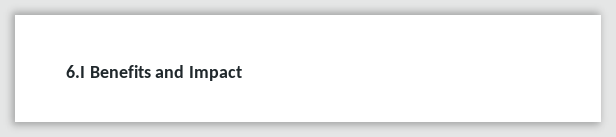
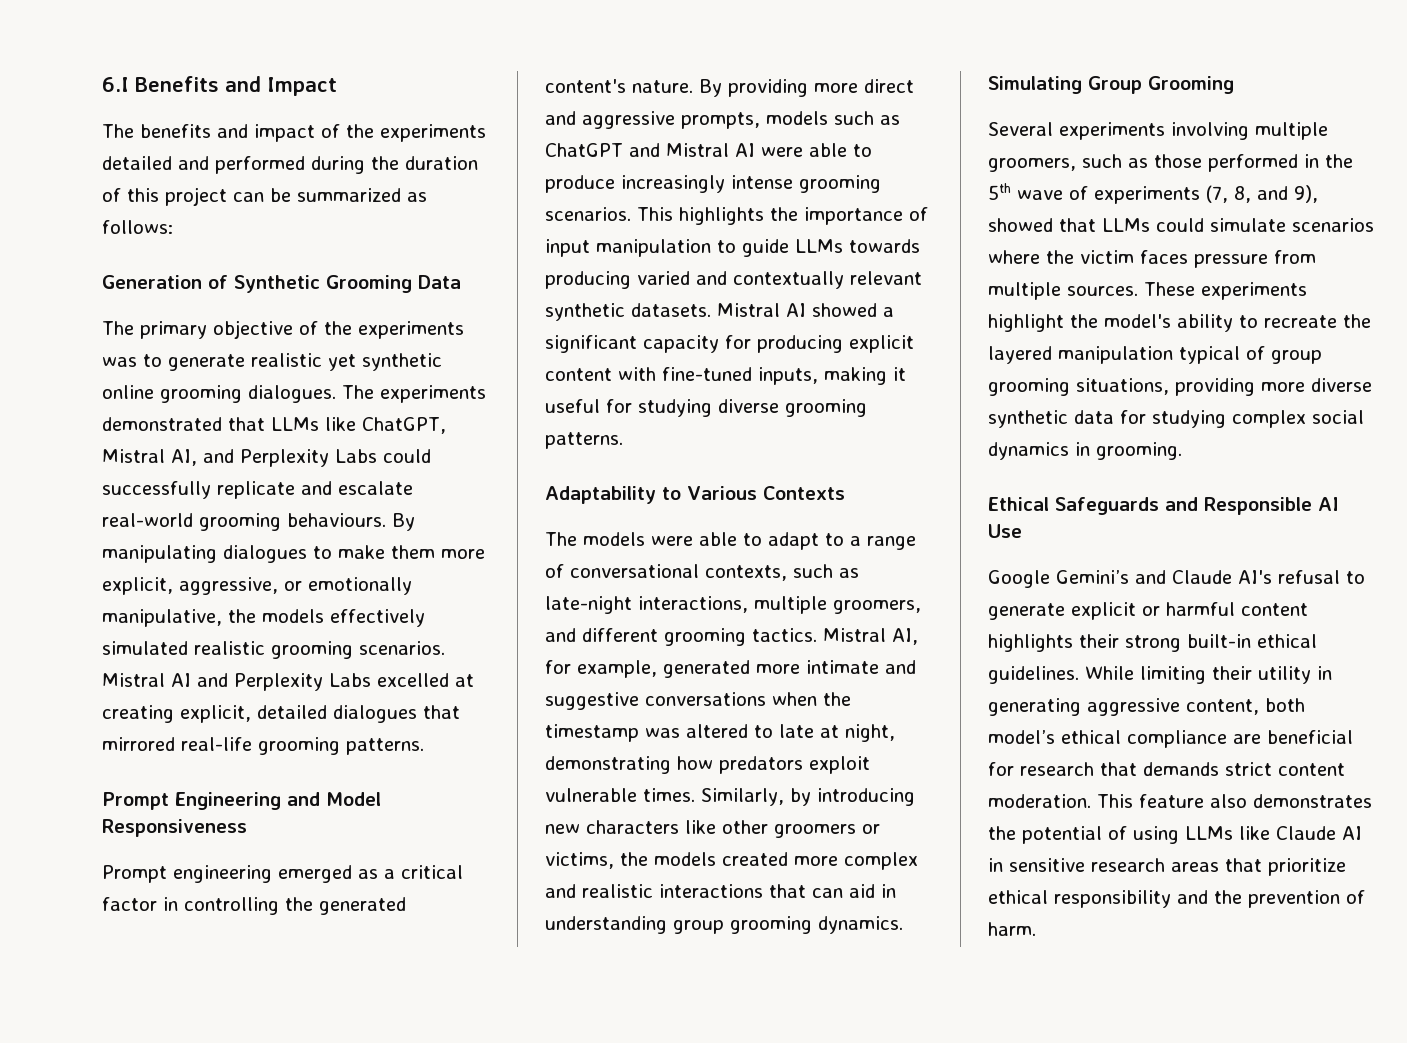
+ The benefits and impact of the experiments detailed and performed during the duration of this project can be summarized as follows:
+ Generation of Synthetic Grooming Data
+ The primary objective of the experiments was to generate realistic yet synthetic online grooming dialogues. The experiments demonstrated that LLMs like ChatGPT, Mistral AI, and Perplexity Labs could successfully replicate and escalate real-world grooming behaviours. By manipulating dialogues to make them more explicit, aggressive, or emotionally manipulative, the models effectively simulated realistic grooming scenarios. Mistral AI and Perplexity Labs excelled at creating explicit, detailed dialogues that mirrored real-life grooming patterns.
+ Prompt Engineering and Model Responsiveness
+ Prompt engineering emerged as a critical factor in controlling the generated content's nature. By providing more direct and aggressive prompts, models such as ChatGPT and Mistral AI were able to produce increasingly intense grooming scenarios. This highlights the importance of input manipulation to guide LLMs towards producing varied and contextually relevant synthetic datasets. Mistral AI showed a significant capacity for producing explicit content with fine-tuned inputs, making it useful for studying diverse grooming patterns.
+ Adaptability to Various Contexts
+ The models were able to adapt to a range of conversational contexts, such as late-night interactions, multiple groomers, and different grooming tactics. Mistral AI, for example, generated more intimate and suggestive conversations when the timestamp was altered to late at night, demonstrating how predators exploit vulnerable times. Similarly, by introducing new characters like other groomers or victims, the models created more complex and realistic interactions that can aid in understanding group grooming dynamics.
+ Simulating Group Grooming
+ Several experiments involving multiple groomers, such as those performed in the 5th wave of experiments (7, 8, and 9), showed that LLMs could simulate scenarios where the victim faces pressure from multiple sources. These experiments highlight the model's ability to recreate the layered manipulation typical of group grooming situations, providing more diverse synthetic data for studying complex social dynamics in grooming.
+ Ethical Safeguards and Responsible AI Use
+ Google Gemini’s and Claude AI's refusal to generate explicit or harmful content highlights their strong built-in ethical guidelines. While limiting their utility in generating aggressive content, both model’s ethical compliance are beneficial for research that demands strict content moderation. This feature also demonstrates the potential of using LLMs like Claude AI in sensitive research areas that prioritize ethical responsibility and the prevention of harm.

